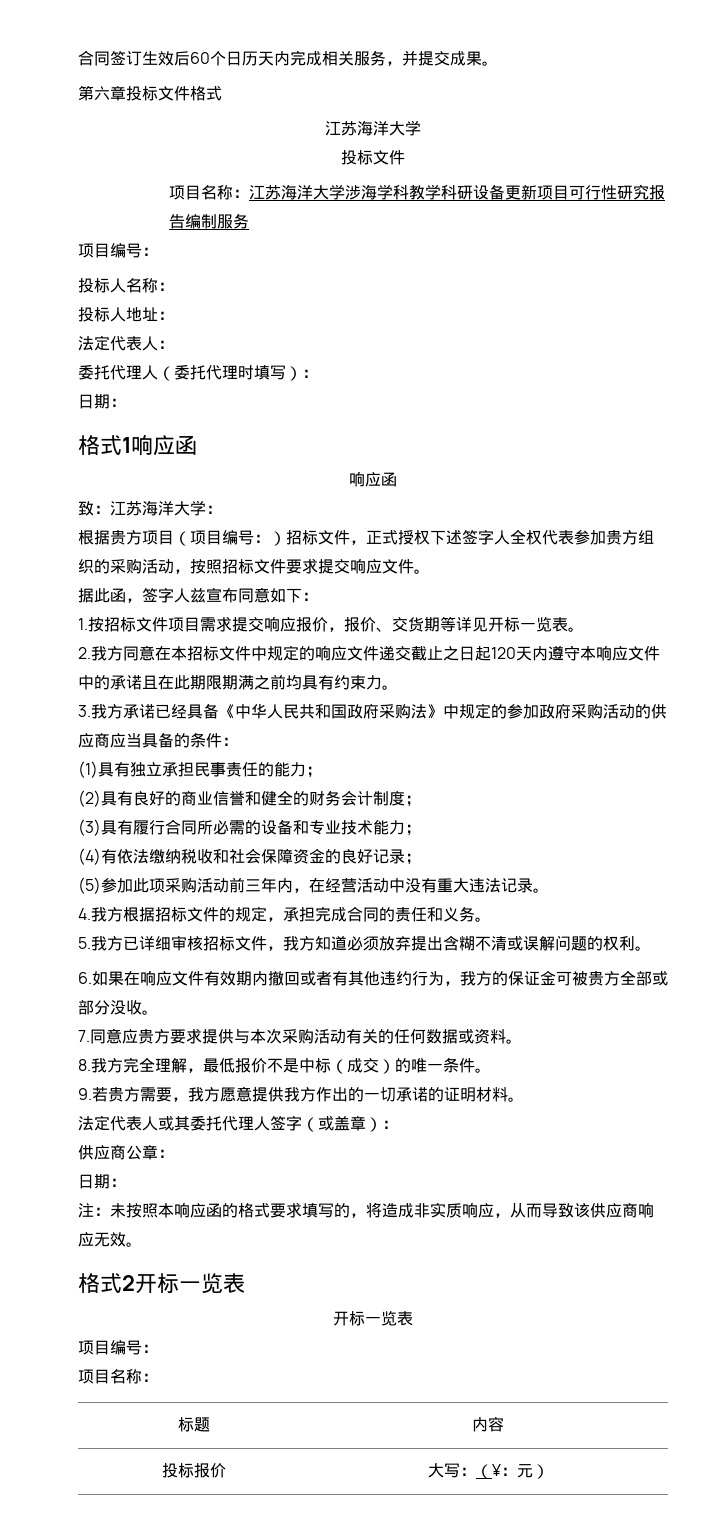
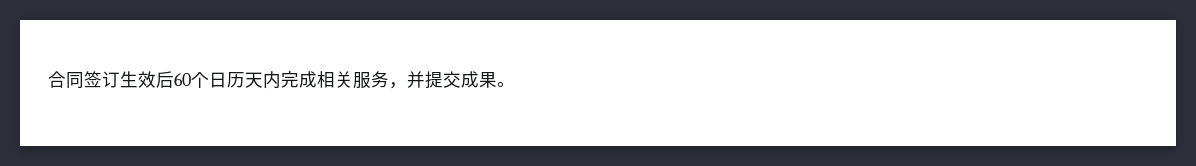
- 第六章投标文件格式
- 江苏海洋大学
- 投标文件
- 项目名称：江苏海洋大学涉海学科教学科研设备更新项目可行性研究报告编制服务
- 项目编号：
- 投标人名称：
- 投标人地址：
- 法定代表人：
- 委托代理人（委托代理时填写）：
- 日期：
- 格式1响应函
- 响应函
- 致：江苏海洋大学：
- 根据贵方项目（项目编号：）招标文件，正式授权下述签字人全权代表参加贵方组织的采购活动，按照招标文件要求提交响应文件。
- 据此函，签字人兹宣布同意如下：
- 1.按招标文件项目需求提交响应报价，报价、交货期等详见开标一览表。
- 2.我方同意在本招标文件中规定的响应文件递交截止之日起120天内遵守本响应文件中的承诺且在此期限期满之前均具有约束力。
- 3.我方承诺已经具备《中华人民共和国政府采购法》中规定的参加政府采购活动的供应商应当具备的条件：
- (1)具有独立承担民事责任的能力；
- (2)具有良好的商业信誉和健全的财务会计制度；
- (3)具有履行合同所必需的设备和专业技术能力；
- (4)有依法缴纳税收和社会保障资金的良好记录；
- (5)参加此项采购活动前三年内，在经营活动中没有重大违法记录。
- 4.我方根据招标文件的规定，承担完成合同的责任和义务。
- 5.我方已详细审核招标文件，我方知道必须放弃提出含糊不清或误解问题的权利。
- 6.如果在响应文件有效期内撤回或者有其他违约行为，我方的保证金可被贵方全部或部分没收。
- 7.同意应贵方要求提供与本次采购活动有关的任何数据或资料。
- 8.我方完全理解，最低报价不是中标（成交）的唯一条件。
- 9.若贵方需要，我方愿意提供我方作出的一切承诺的证明材料。
- 法定代表人或其委托代理人签字（或盖章）：
- 供应商公章：
- 日期：
- 注：未按照本响应函的格式要求填写的，将造成非实质响应，从而导致该供应商响应无效。
- 格式2开标一览表
- 开标一览表
- 项目编号：
- 项目名称：
- 标题 | 内容
- 投标报价 | 大写：（¥：元）

